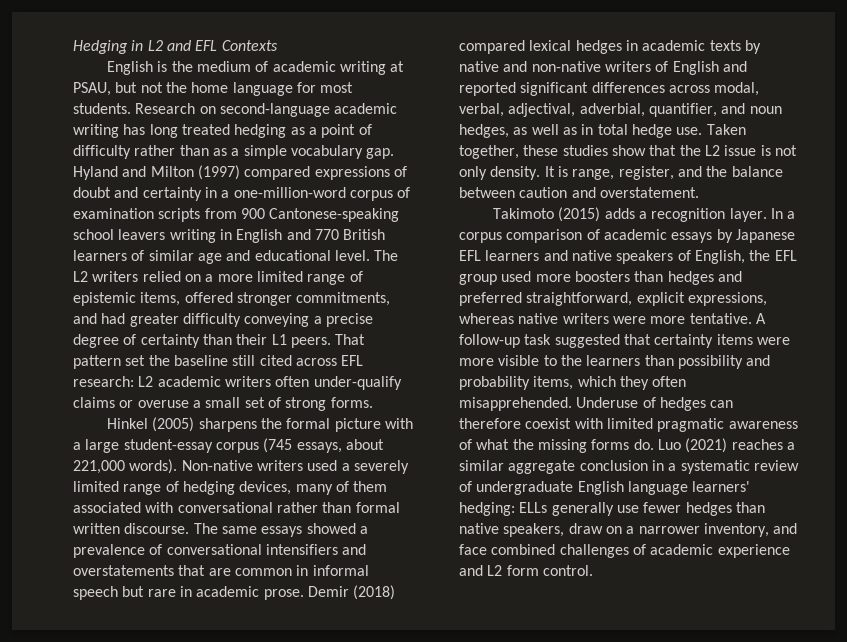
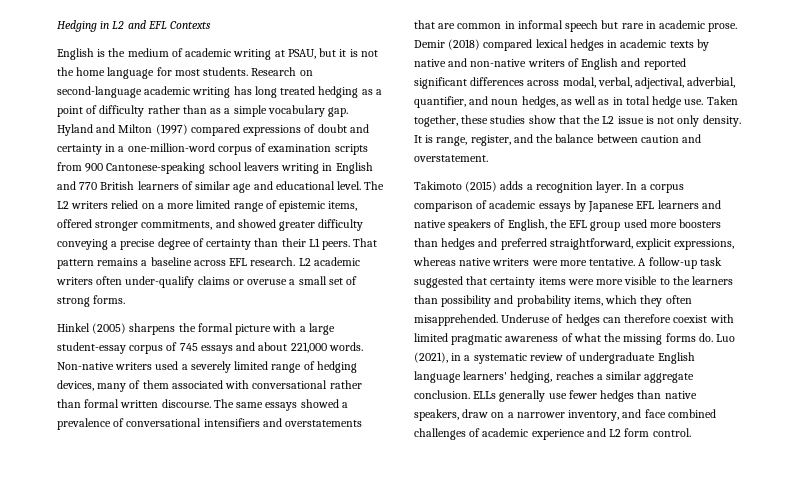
- English is the medium of academic writing at PSAU, but not the home language for most students.
+ English is the medium of academic writing at PSAU, but it is not the home language for most students.
- The L2 writers relied on a more limited range of epistemic items, offered stronger commitments, and had greater difficulty conveying a precise degree of certainty than their L1 peers.
+ The L2 writers relied on a more limited range of epistemic items, offered stronger commitments, and showed greater difficulty conveying a precise degree of certainty than their L1 peers.
- That pattern set the baseline still cited across EFL research: L2 academic writers often under-qualify claims or overuse a small set of strong forms.
+ That pattern remains a baseline across EFL research. L2 academic writers often under-qualify claims or overuse a small set of strong forms.
- Hinkel (2005) sharpens the formal picture with a large student-essay corpus (745 essays, about 221,000 words).
+ Hinkel (2005) sharpens the formal picture with a large student-essay corpus of 745 essays and about 221,000 words.
- Luo (2021) reaches a similar aggregate conclusion in a systematic review of undergraduate English language learners' hedging: ELLs generally use fewer hedges than native speakers, draw on a narrower inventory, and face combined challenges of academic experience and L2 form control.
+ Luo (2021), in a systematic review of undergraduate English language learners' hedging, reaches a similar aggregate conclusion. ELLs generally use fewer hedges than native speakers, draw on a narrower inventory, and face combined challenges of academic experience and L2 form control.

